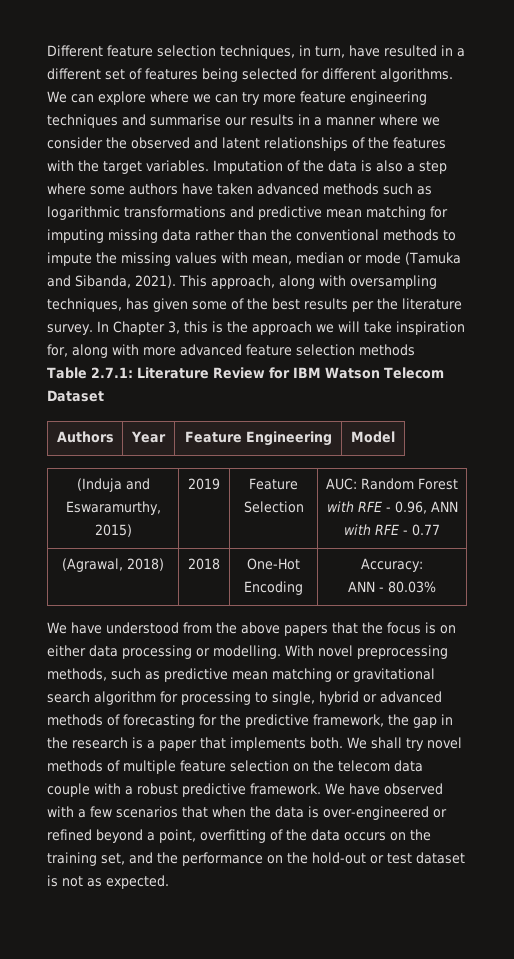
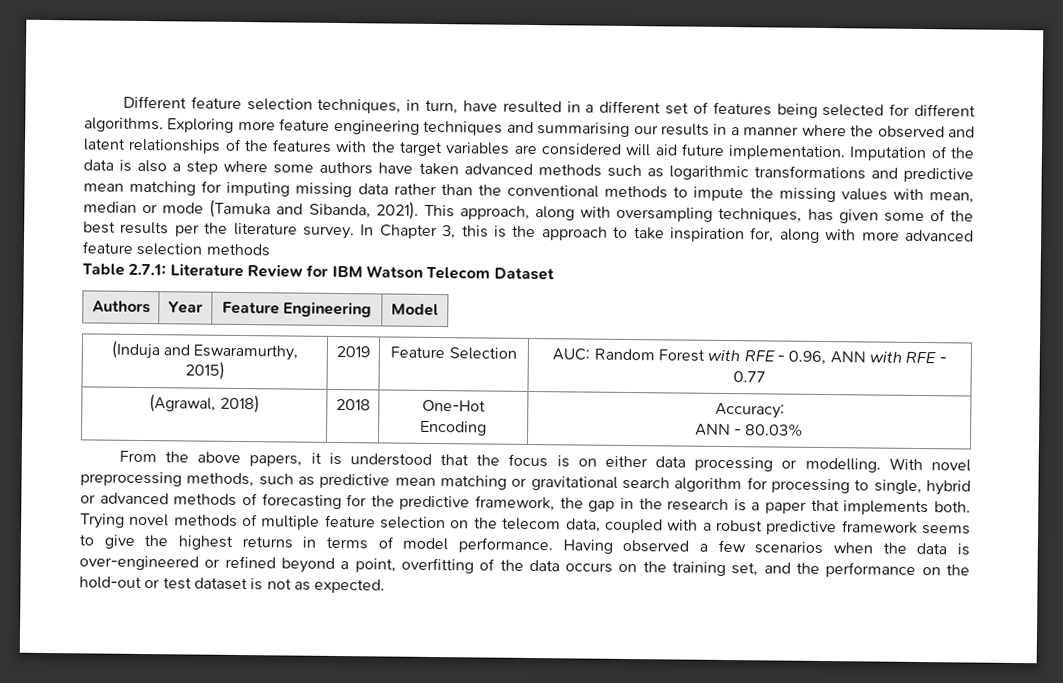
- We can explore where we can try more feature engineering techniques and summarise our results in a manner where we consider the observed and latent relationships of the features with the target variables.
+ Exploring more feature engineering techniques and summarising our results in a manner where the observed and latent relationships of the features with the target variables are considered will aid future implementation.
- In Chapter 3, this is the approach we will take inspiration for, along with more advanced feature selection methods
+ In Chapter 3, this is the approach to take inspiration for, along with more advanced feature selection methods
- We have understood from the above papers that the focus is on either data processing or modelling.
+ From the above papers, it is understood that the focus is on either data processing or modelling.
- We shall try novel methods of multiple feature selection on the telecom data couple with a robust predictive framework. We have observed with a few scenarios that when the data is over-engineered or refined beyond a point, overfitting of the data occurs on the training set, and the performance on the hold-out or test dataset is not as expected.
+ Trying novel methods of multiple feature selection on the telecom data, coupled with a robust predictive framework seems to give the highest returns in terms of model performance. Having observed a few scenarios when the data is over-engineered or refined beyond a point, overfitting of the data occurs on the training set, and the performance on the hold-out or test dataset is not as expected.

